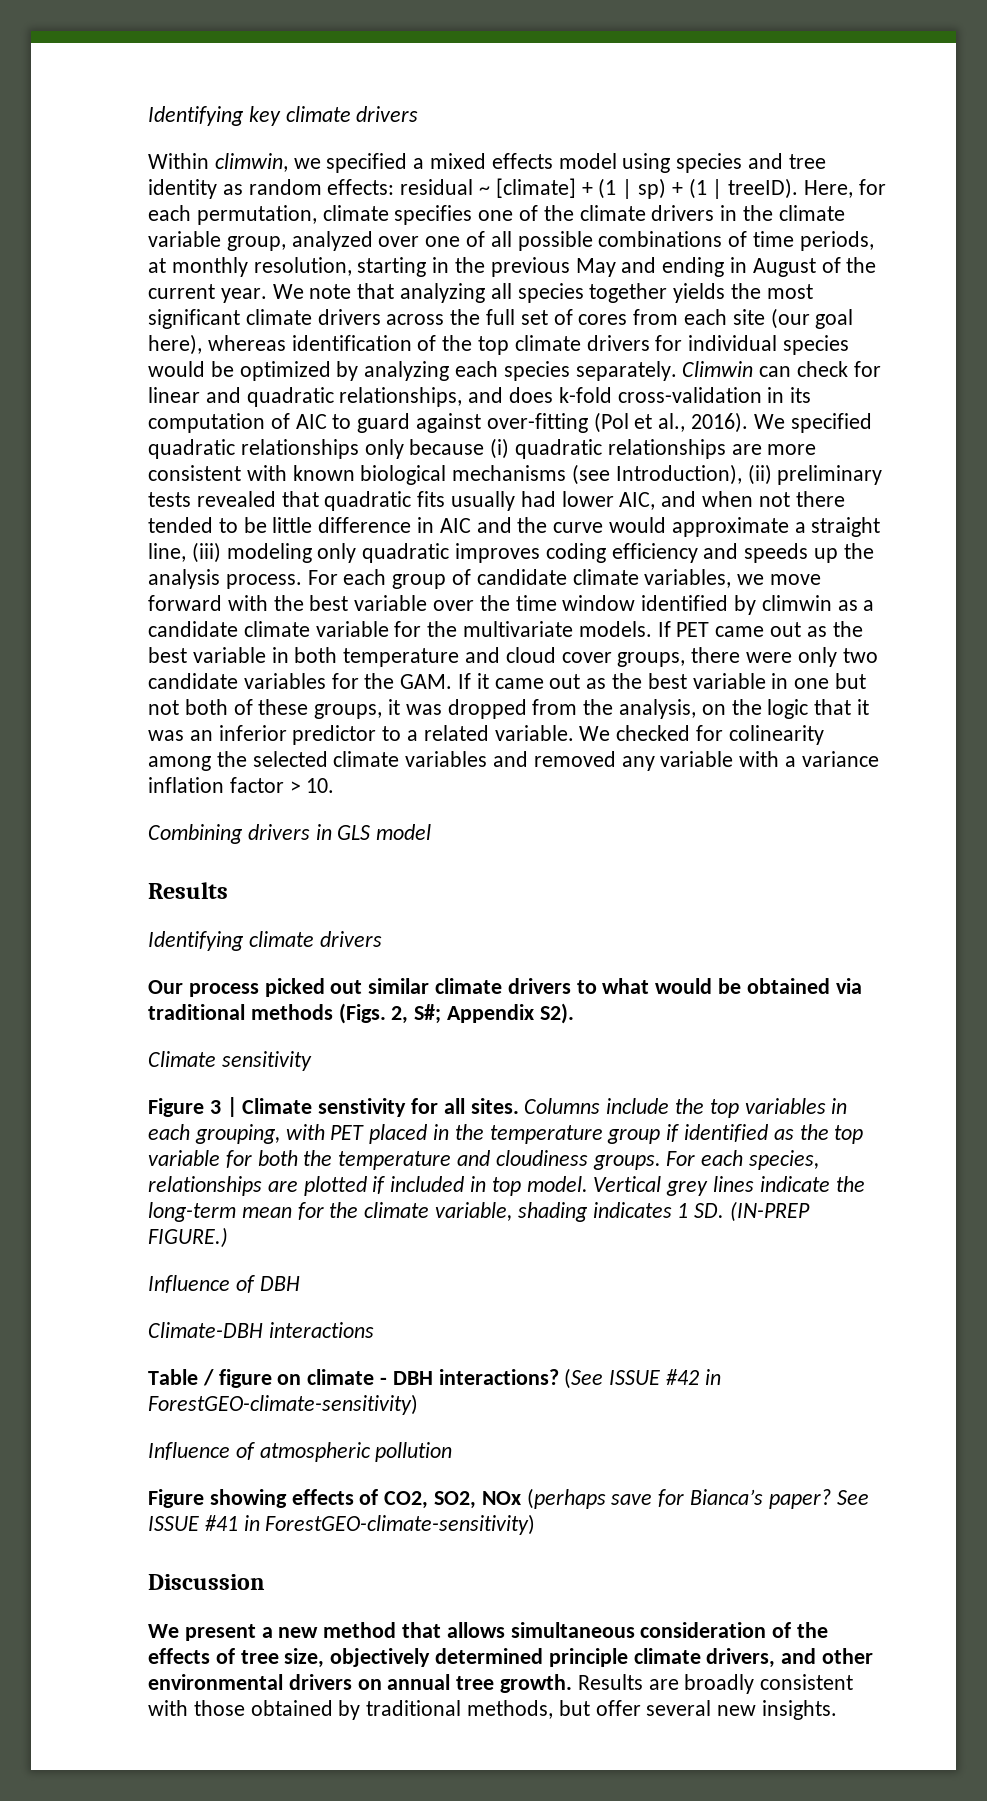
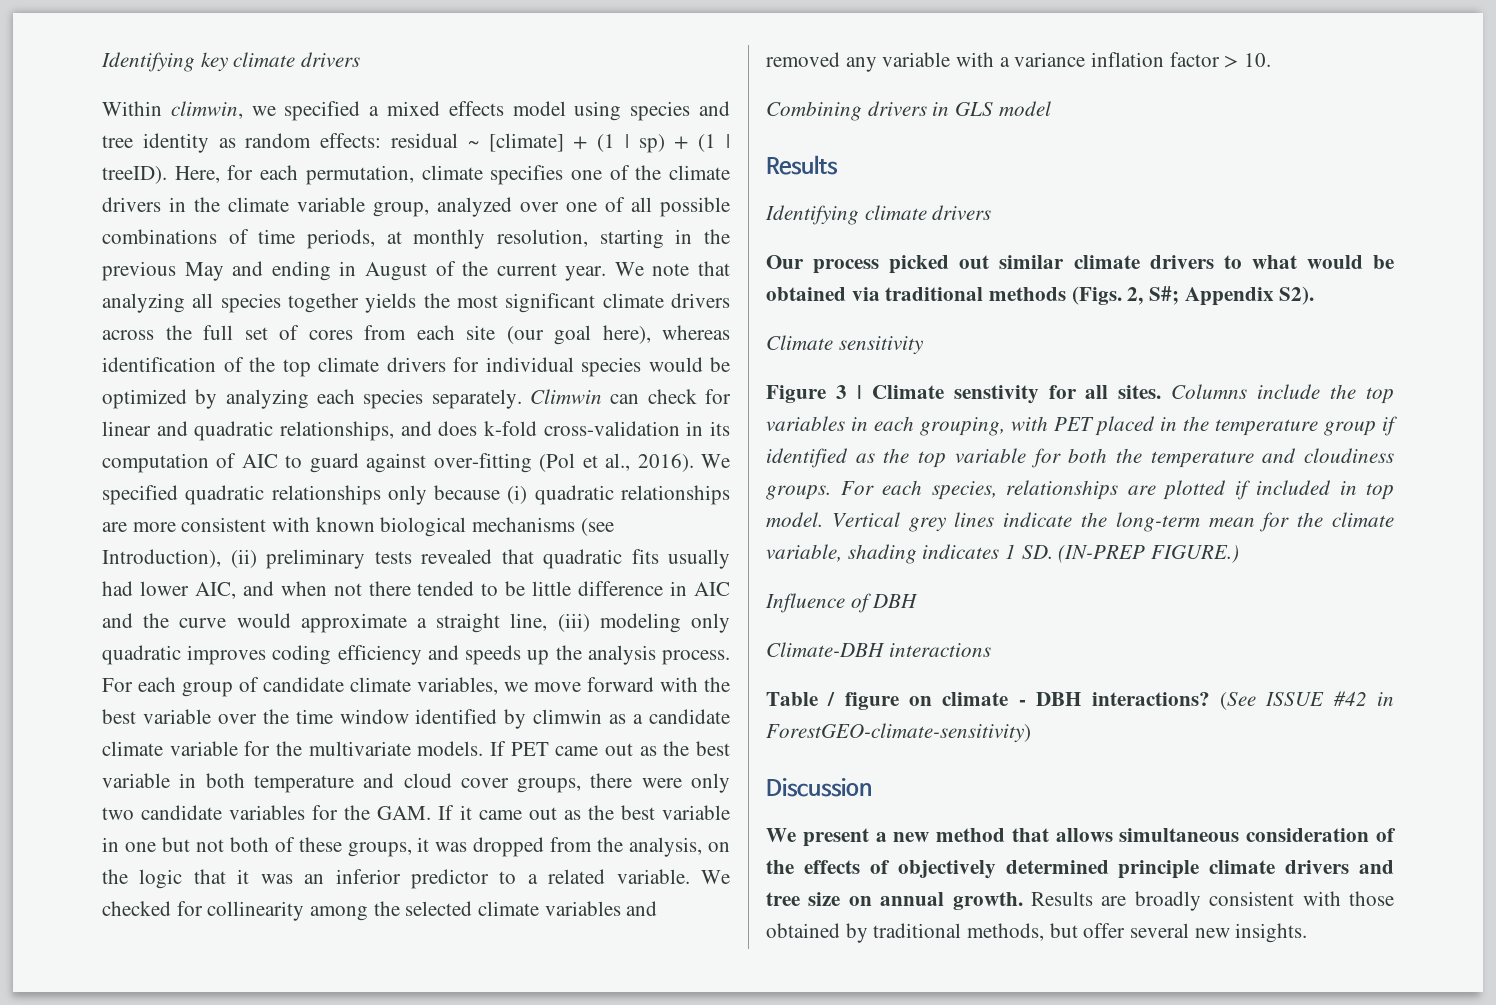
- We checked for colinearity among the selected climate variables and removed any variable with a variance inflation factor > 10.
+ We checked for collinearity among the selected climate variables and removed any variable with a variance inflation factor > 10.
- Influence of atmospheric pollution
- Figure showing effects of CO2, SO2, NOx (perhaps save for Bianca’s paper? See ISSUE #41 in ForestGEO-climate-sensitivity)
- We present a new method that allows simultaneous consideration of the effects of tree size, objectively determined principle climate drivers, and other environmental drivers on annual tree growth.
+ We present a new method that allows simultaneous consideration of the effects of objectively determined principle climate drivers and tree size on annual growth.

